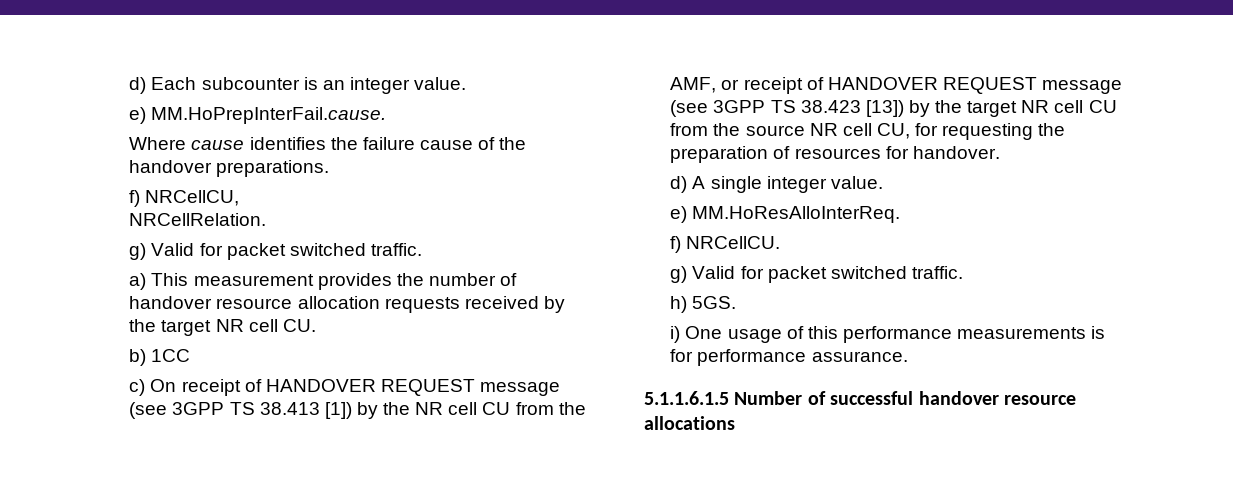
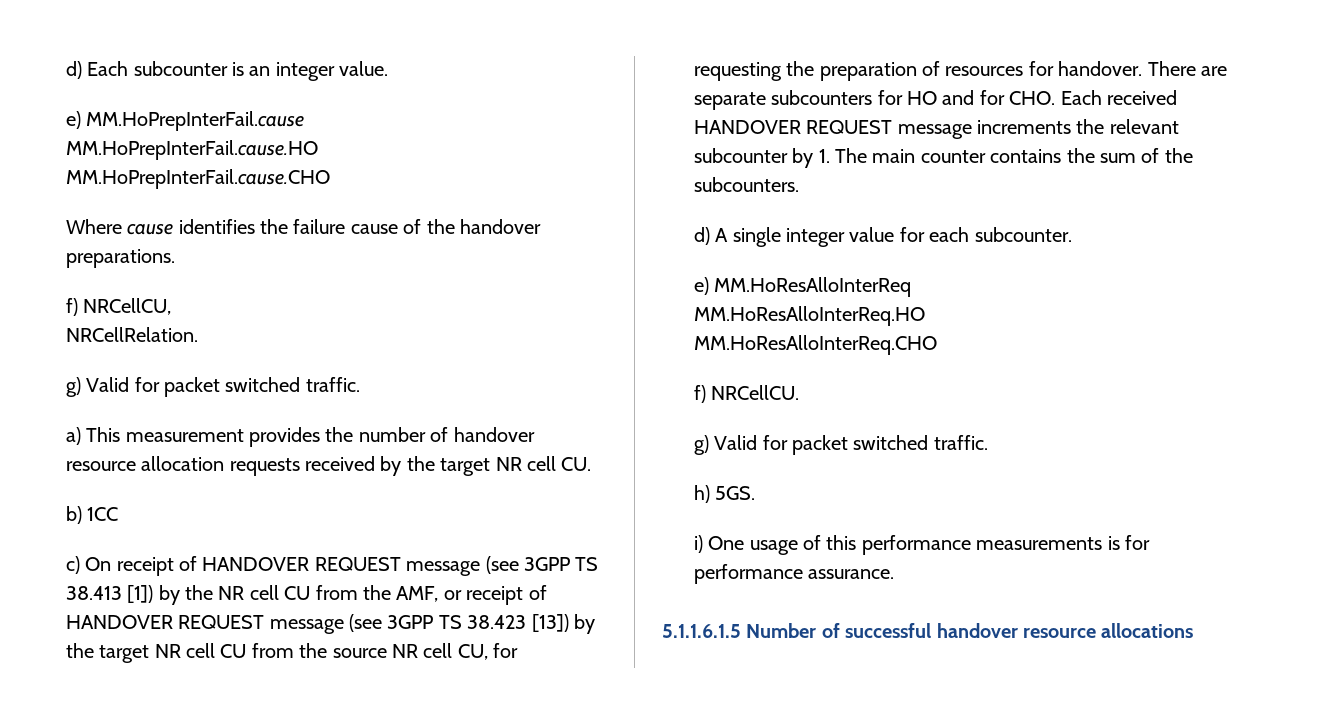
- e) MM.HoPrepInterFail.cause.
+ e) MM.HoPrepInterFail.cause
+ MM.HoPrepInterFail.cause.HO
+ MM.HoPrepInterFail.cause.CHO
- c) On receipt of HANDOVER REQUEST message (see 3GPP TS 38.413 [1]) by the NR cell CU from the AMF, or receipt of HANDOVER REQUEST message (see 3GPP TS 38.423 [13]) by the target NR cell CU from the source NR cell CU, for requesting the preparation of resources for handover.
- d) A single integer value.
- e) MM.HoResAlloInterReq.
+ c) On receipt of HANDOVER REQUEST message (see 3GPP TS 38.413 [1]) by the NR cell CU from the AMF, or receipt of HANDOVER REQUEST message (see 3GPP TS 38.423 [13]) by the target NR cell CU from the source NR cell CU, for requesting the preparation of resources for handover. There are separate subcounters for HO and for CHO. Each received HANDOVER REQUEST message increments the relevant subcounter by 1. The main counter contains the sum of the subcounters.
+ d) A single integer value for each subcounter.
+ e) MM.HoResAlloInterReq
+ MM.HoResAlloInterReq.HO
+ MM.HoResAlloInterReq.CHO

